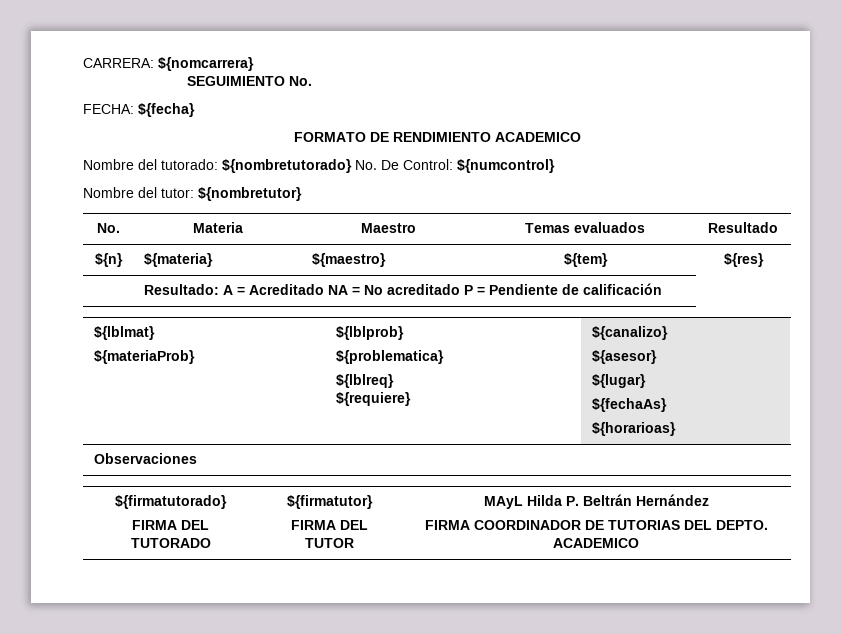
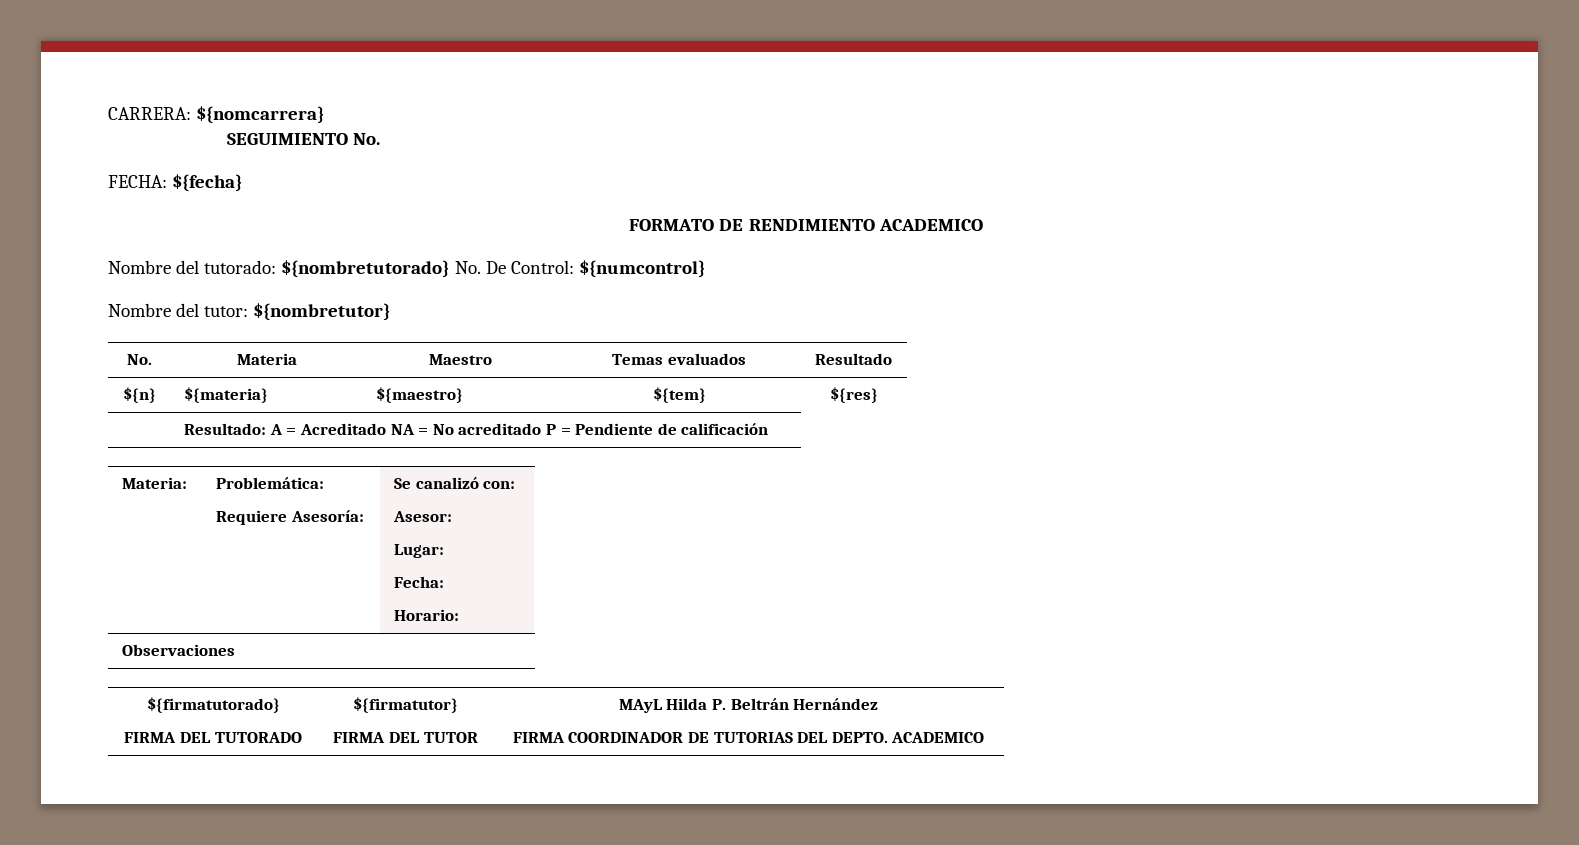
- ${lblmat}
- ${materiaProb} | ${lblprob}
- ${problematica}
- ${lblreq}
- ${requiere} | ${canalizo}
- ${asesor}
- ${lugar}
- ${fechaAs}
- ${horarioas}
+ Materia: | Problemática:
+ Requiere Asesoría: | Se canalizó con:
+ Asesor:
+ Lugar:
+ Fecha:
+ Horario:

